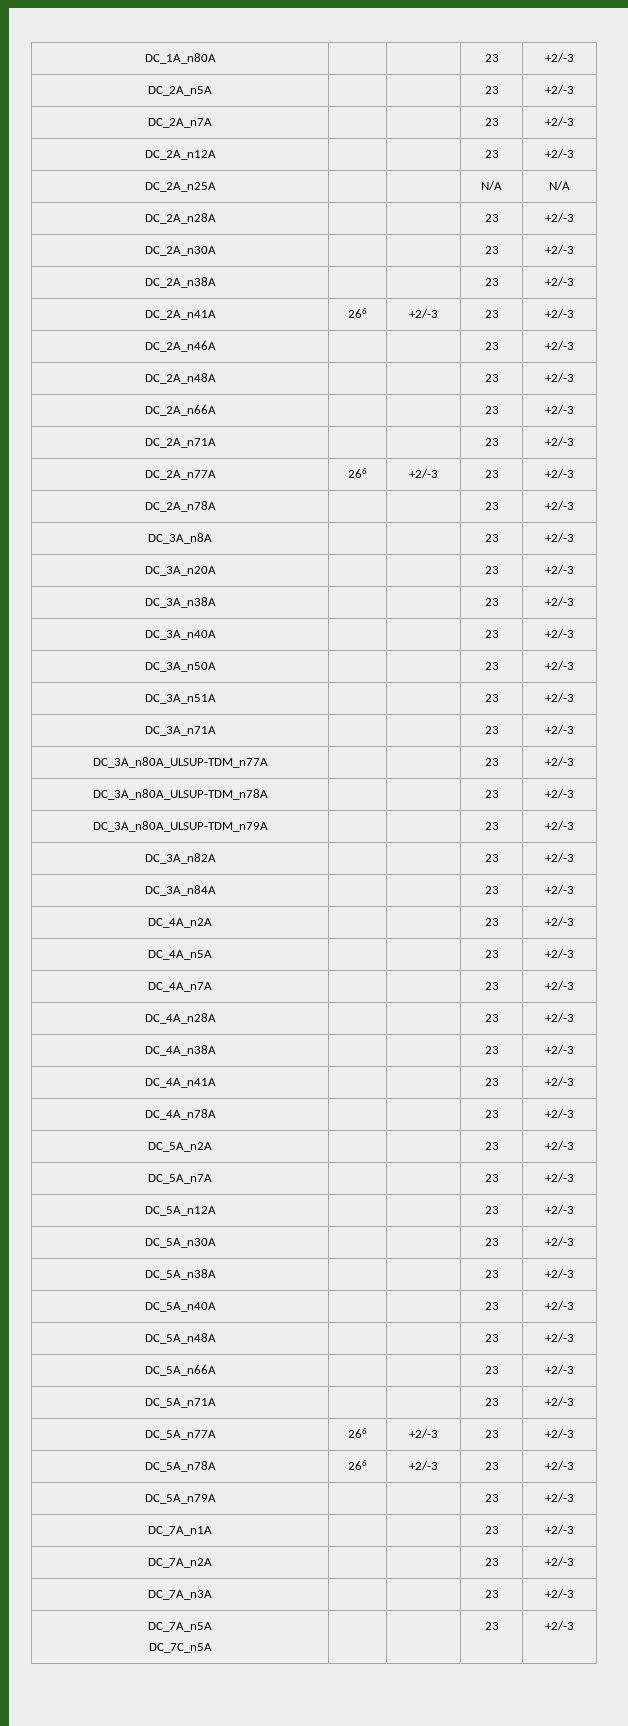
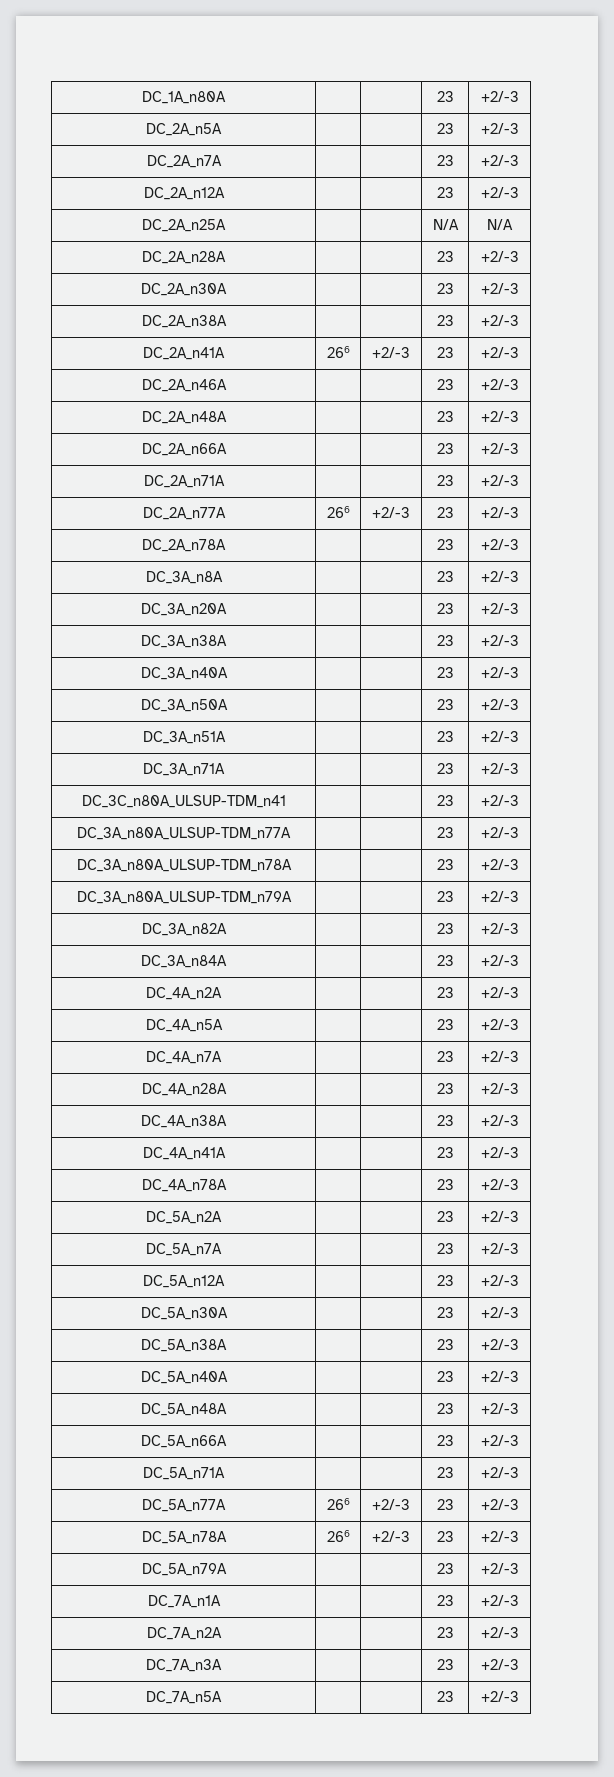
+ DC_3C_n80A_ULSUP-TDM_n41 | | | 23 | +2/-3
- DC_7A_n5A
- DC_7C_n5A | | | 23 | +2/-3
+ DC_7A_n5A | | | 23 | +2/-3

